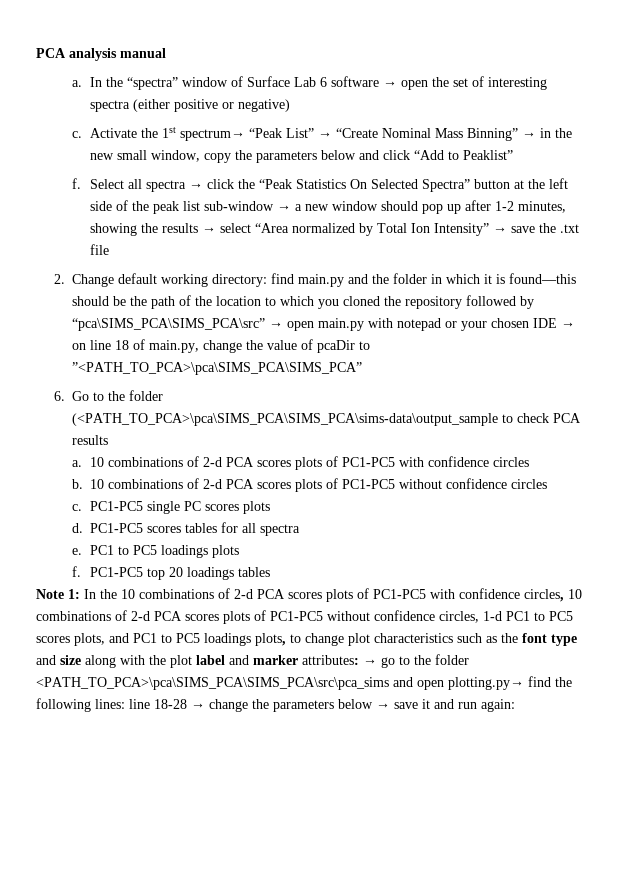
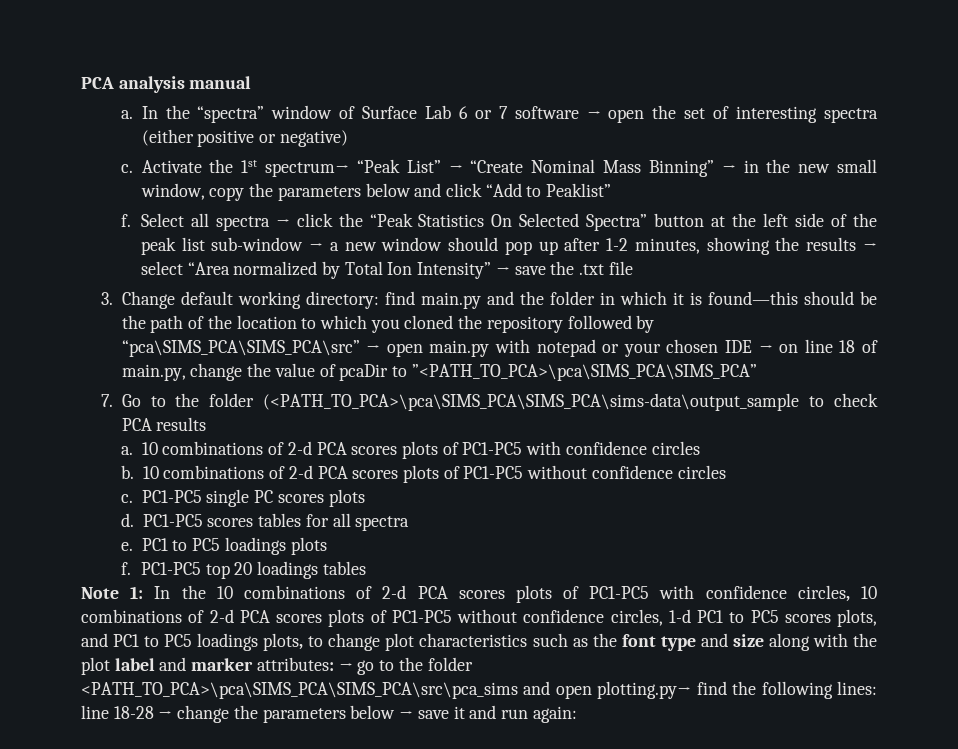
- In the “spectra” window of Surface Lab 6 software → open the set of interesting spectra (either positive or negative)
+ In the “spectra” window of Surface Lab 6 or 7 software → open the set of interesting spectra (either positive or negative)
- 2. Change default working directory: find main.py and the folder in which it is found—this should be the path of the location to which you cloned the repository followed by “pca\SIMS_PCA\SIMS_PCA\src” → open main.py with notepad or your chosen IDE → on line 18 of main.py, change the value of pcaDir to ”<PATH_TO_PCA>\pca\SIMS_PCA\SIMS_PCA”
+ 3. Change default working directory: find main.py and the folder in which it is found—this should be the path of the location to which you cloned the repository followed by “pca\SIMS_PCA\SIMS_PCA\src” → open main.py with notepad or your chosen IDE → on line 18 of main.py, change the value of pcaDir to ”<PATH_TO_PCA>\pca\SIMS_PCA\SIMS_PCA”
- 6. Go to the folder (<PATH_TO_PCA>\pca\SIMS_PCA\SIMS_PCA\sims-data\output_sample to check PCA results
+ 7. Go to the folder (<PATH_TO_PCA>\pca\SIMS_PCA\SIMS_PCA\sims-data\output_sample to check PCA results

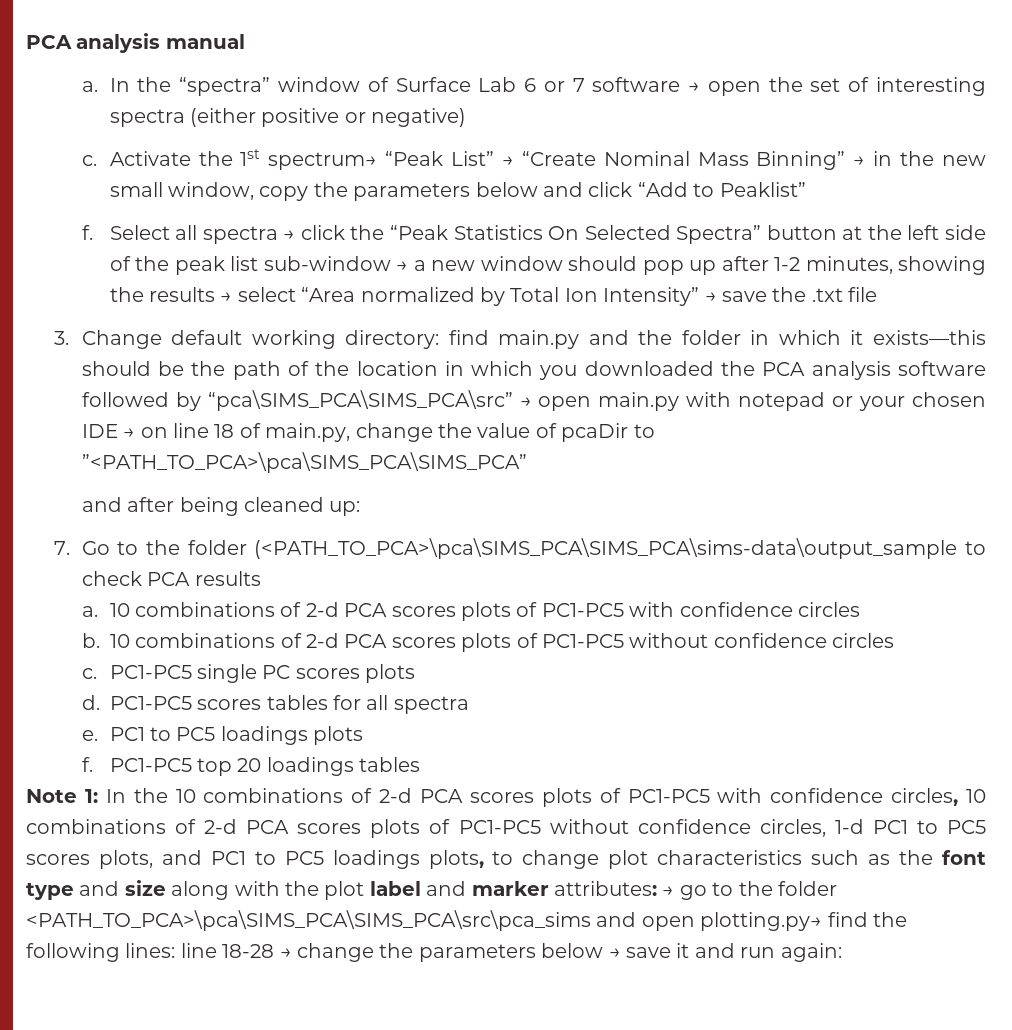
- 3. Change default working directory: find main.py and the folder in which it is found—this should be the path of the location to which you cloned the repository followed by “pca\SIMS_PCA\SIMS_PCA\src” → open main.py with notepad or your chosen IDE → on line 18 of main.py, change the value of pcaDir to ”<PATH_TO_PCA>\pca\SIMS_PCA\SIMS_PCA”
+ 3. Change default working directory: find main.py and the folder in which it exists—this should be the path of the location in which you downloaded the PCA analysis software followed by “pca\SIMS_PCA\SIMS_PCA\src” → open main.py with notepad or your chosen IDE → on line 18 of main.py, change the value of pcaDir to ”<PATH_TO_PCA>\pca\SIMS_PCA\SIMS_PCA”
+ and after being cleaned up:

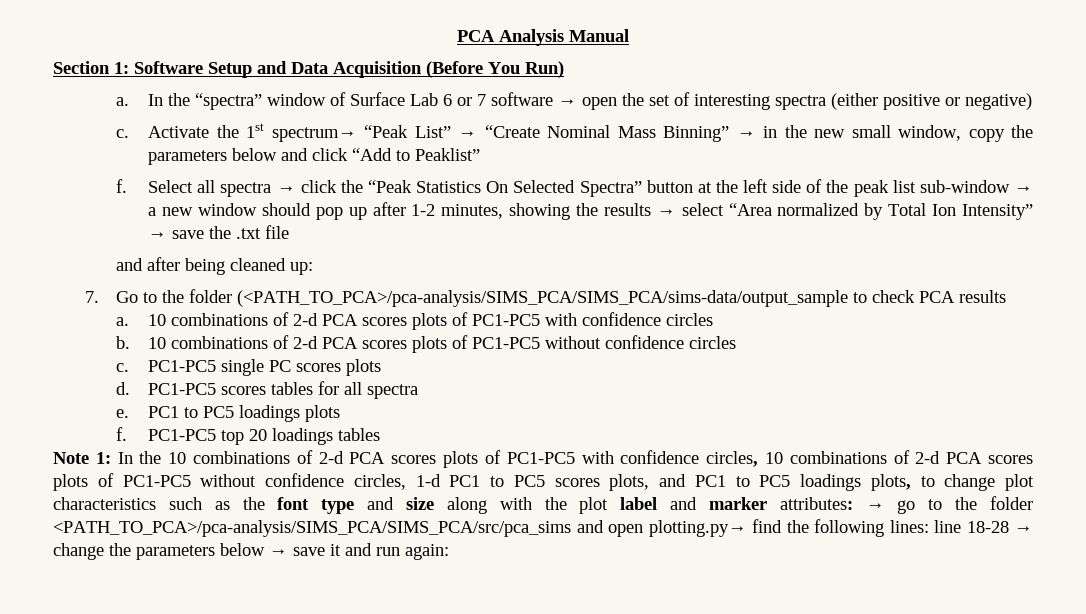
- PCA analysis manual
+ PCA Analysis Manual
+ Section 1: Software Setup and Data Acquisition (Before You Run)
- 3. Change default working directory: find main.py and the folder in which it exists—this should be the path of the location in which you downloaded the PCA analysis software followed by “pca\SIMS_PCA\SIMS_PCA\src” → open main.py with notepad or your chosen IDE → on line 18 of main.py, change the value of pcaDir to ”<PATH_TO_PCA>\pca\SIMS_PCA\SIMS_PCA”
- 7. Go to the folder (<PATH_TO_PCA>\pca\SIMS_PCA\SIMS_PCA\sims-data\output_sample to check PCA results
+ 7. Go to the folder (<PATH_TO_PCA>/pca-analysis/SIMS_PCA/SIMS_PCA/sims-data/output_sample to check PCA results
- → go to the folder <PATH_TO_PCA>\pca\SIMS_PCA\SIMS_PCA\src\pca_sims and open plotting.py→ find the following lines:
+ → go to the folder <PATH_TO_PCA>/pca-analysis/SIMS_PCA/SIMS_PCA/src/pca_sims and open plotting.py→ find the following lines:

